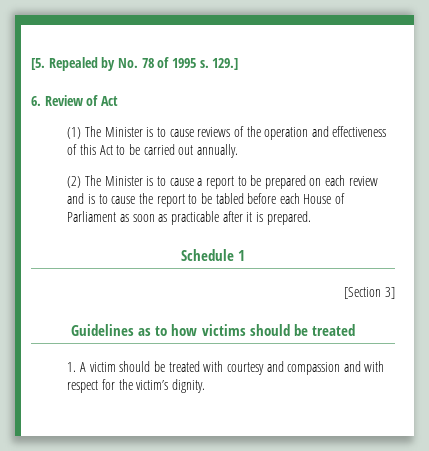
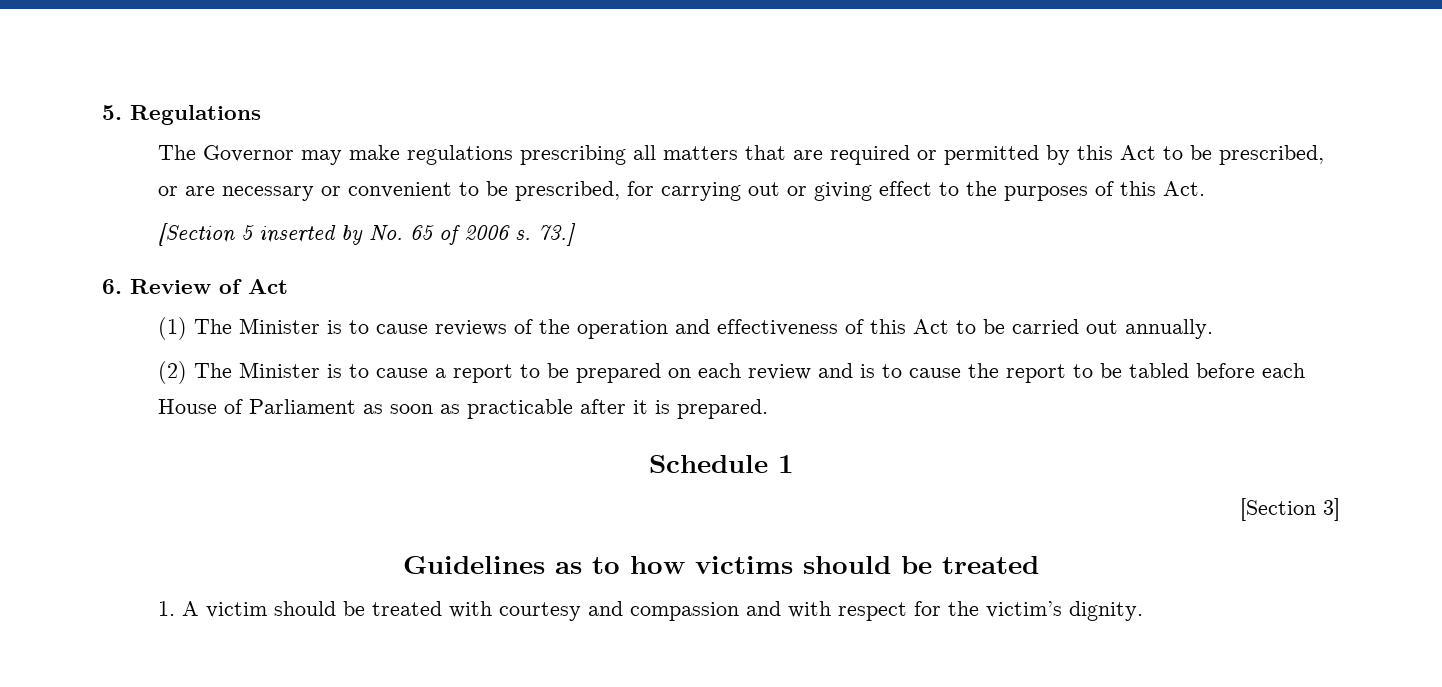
- [5. Repealed by No. 78 of 1995 s. 129.]
+ 5. Regulations
+ The Governor may make regulations prescribing all matters that are required or permitted by this Act to be prescribed, or are necessary or convenient to be prescribed, for carrying out or giving effect to the purposes of this Act.
+ [Section 5 inserted by No. 65 of 2006 s. 73.]

